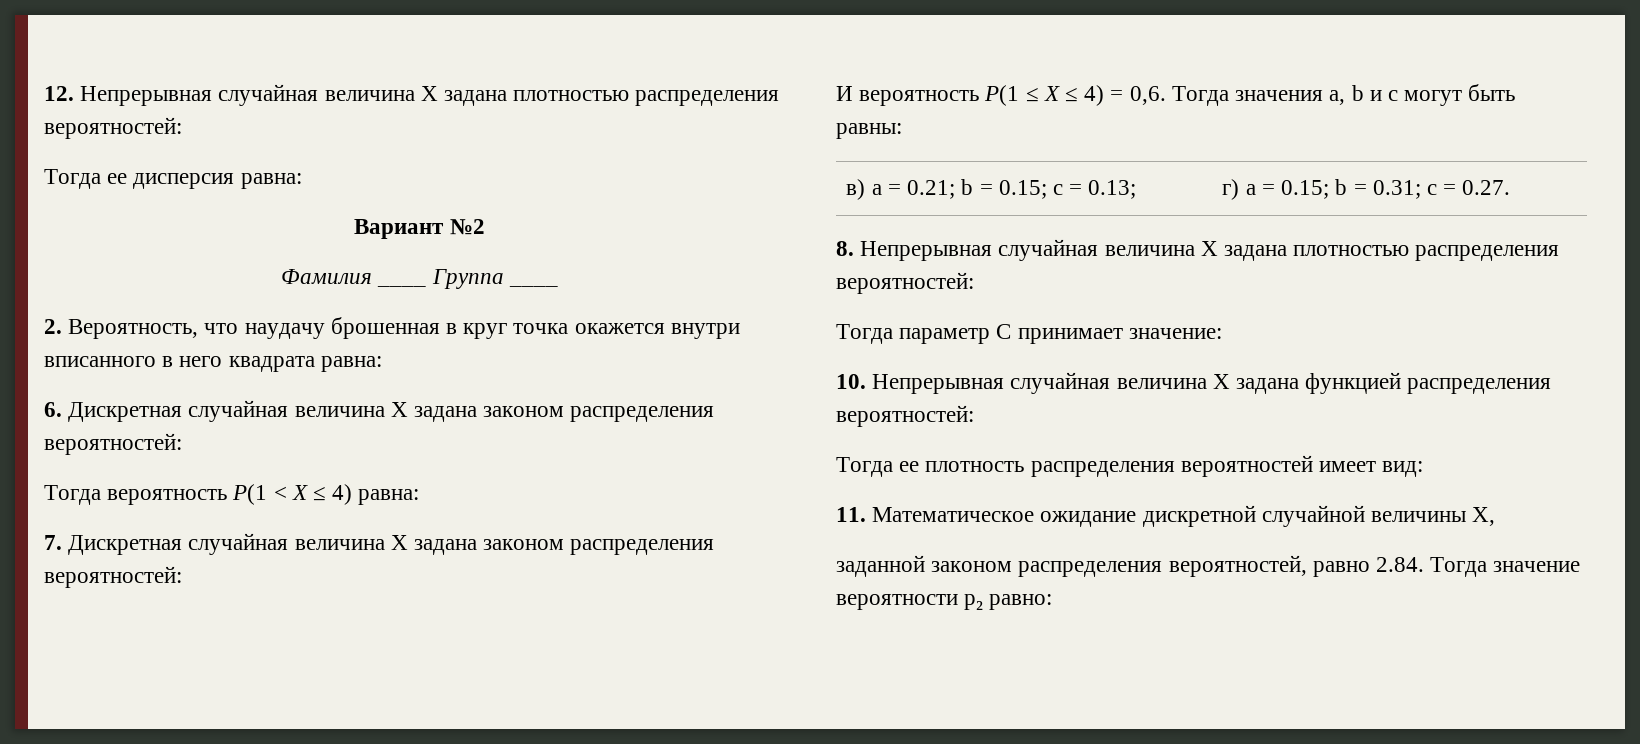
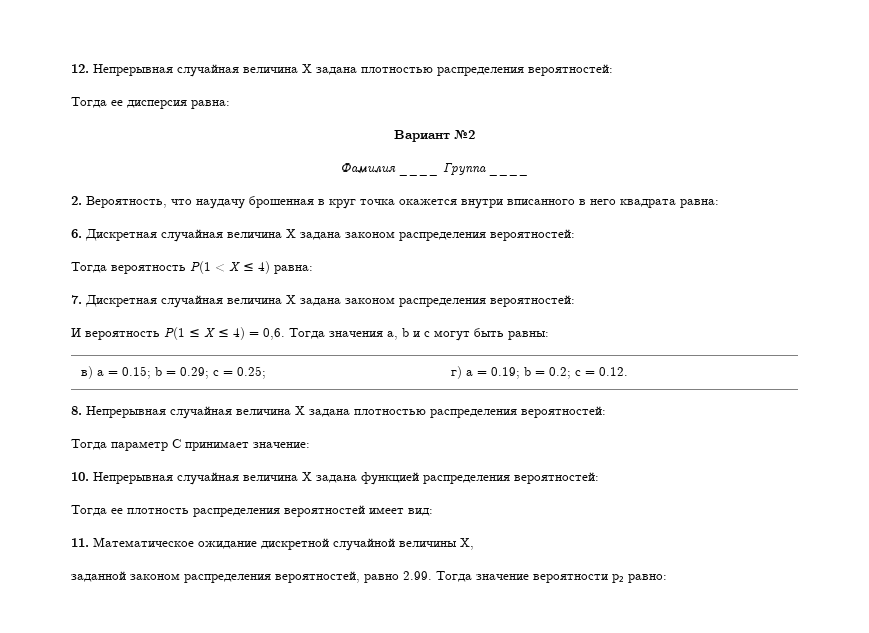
- в) a = 0.21; b = 0.15; c = 0.13; | г) a = 0.15; b = 0.31; c = 0.27.
+ в) a = 0.15; b = 0.29; c = 0.25; | г) a = 0.19; b = 0.2; c = 0.12.
- заданной законом распределения вероятностей, равно 2.84. Тогда значение вероятности p₂ равно:
+ заданной законом распределения вероятностей, равно 2.99. Тогда значение вероятности p₂ равно:

